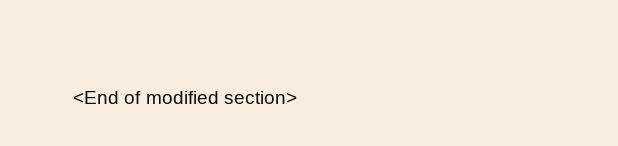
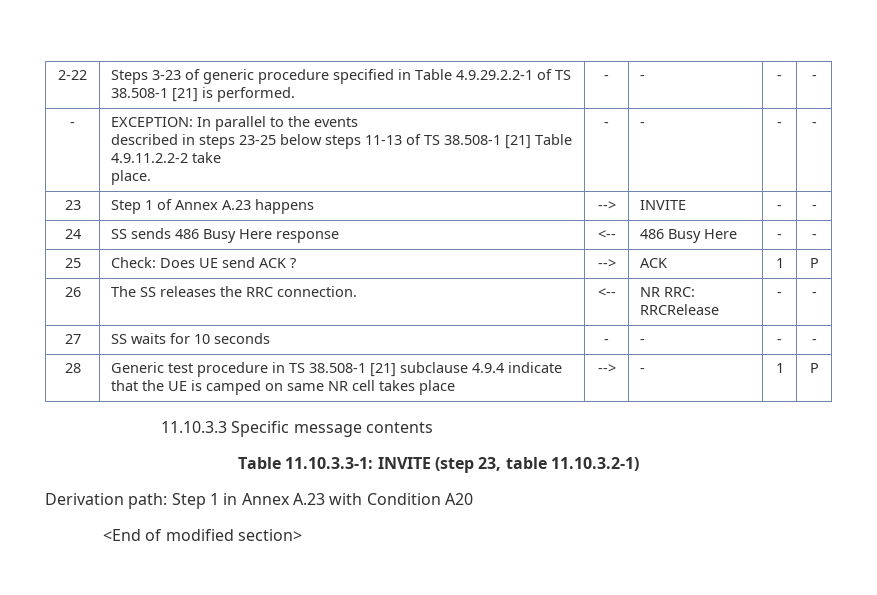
+ 2-22 | Steps 3-23 of generic procedure specified in Table 4.9.29.2.2-1 of TS 38.508-1 [21] is performed. | - | - | - | -
+ - | EXCEPTION: In parallel to the events
+ described in steps 23-25 below steps 11-13 of TS 38.508-1 [21] Table 4.9.11.2.2-2 take
+ place. | - | - | - | -
+ 23 | Step 1 of Annex A.23 happens | --> | INVITE | - | -
+ 24 | SS sends 486 Busy Here response | <-- | 486 Busy Here | - | -
+ 25 | Check: Does UE send ACK ? | --> | ACK | 1 | P
+ 26 | The SS releases the RRC connection. | <-- | NR RRC: RRCRelease | - | -
+ 27 | SS waits for 10 seconds | - | - | - | -
+ 28 | Generic test procedure in TS 38.508-1 [21] subclause 4.9.4 indicate that the UE is camped on same NR cell takes place | --> | - | 1 | P
+ 11.10.3.3 Specific message contents
+ Table 11.10.3.3-1: INVITE (step 23, table 11.10.3.2-1)
+ Derivation path: Step 1 in Annex A.23 with Condition A20

